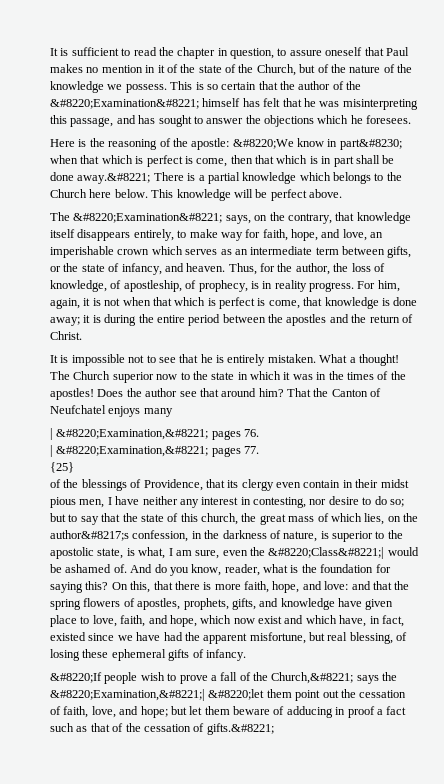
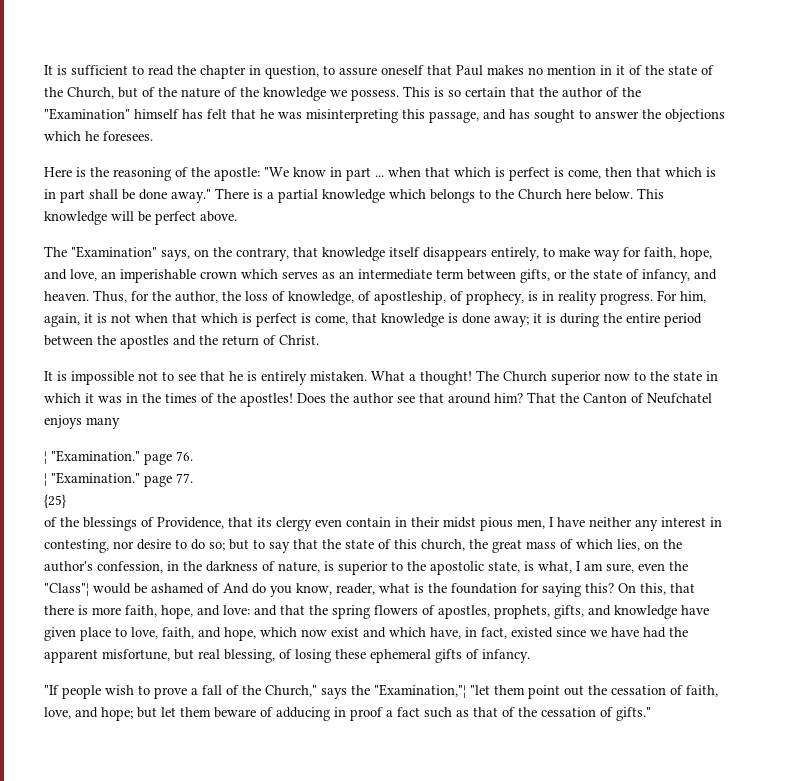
- This is so certain that the author of the &#8220;Examination&#8221; himself has felt that he was misinterpreting this passage, and has sought to answer the objections which he foresees.
+ This is so certain that the author of the "Examination" himself has felt that he was misinterpreting this passage, and has sought to answer the objections which he foresees.
- Here is the reasoning of the apostle: &#8220;We know in part&#8230; when that which is perfect is come, then that which is in part shall be done away.&#8221; There is a partial knowledge which belongs to the Church here below.
+ Here is the reasoning of the apostle: "We know in part ... when that which is perfect is come, then that which is in part shall be done away." There is a partial knowledge which belongs to the Church here below.
- The &#8220;Examination&#8221; says, on the contrary, that knowledge itself disappears entirely, to make way for faith, hope, and love, an imperishable crown which serves as an intermediate term between gifts, or the state of infancy, and heaven.
+ The "Examination" says, on the contrary, that knowledge itself disappears entirely, to make way for faith, hope, and love, an imperishable crown which serves as an intermediate term between gifts, or the state of infancy, and heaven.
- | &#8220;Examination,&#8221; pages 76.
- | &#8220;Examination,&#8221; pages 77.
+ ¦ "Examination." page 76.
+ ¦ "Examination." page 77.
- but to say that the state of this church, the great mass of which lies, on the author&#8217;s confession, in the darkness of nature, is superior to the apostolic state, is what, I am sure, even the &#8220;Class&#8221;| would be ashamed of. And do you know, reader, what is the foundation for saying this?
+ but to say that the state of this church, the great mass of which lies, on the author's confession, in the darkness of nature, is superior to the apostolic state, is what, I am sure, even the "Class"¦ would be ashamed of And do you know, reader, what is the foundation for saying this?
- &#8220;If people wish to prove a fall of the Church,&#8221; says the &#8220;Examination,&#8221;| &#8220;let them point out the cessation of faith, love, and hope; but let them beware of adducing in proof a fact such as that of the cessation of gifts.&#8221;
+ "If people wish to prove a fall of the Church," says the "Examination,"¦ "let them point out the cessation of faith, love, and hope; but let them beware of adducing in proof a fact such as that of the cessation of gifts."

